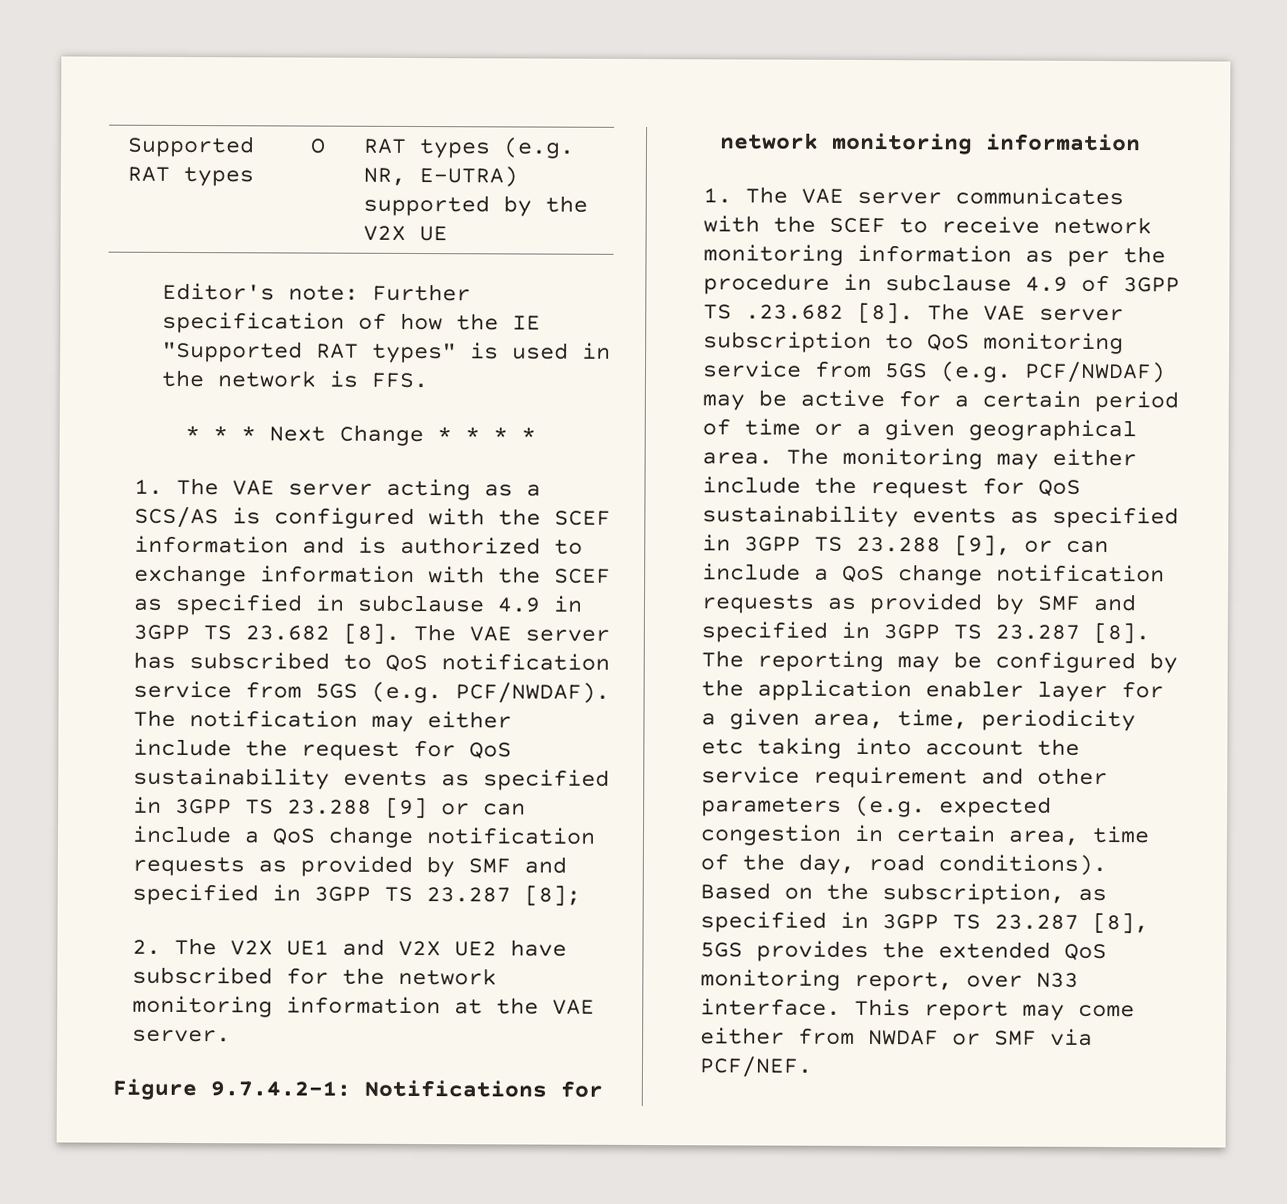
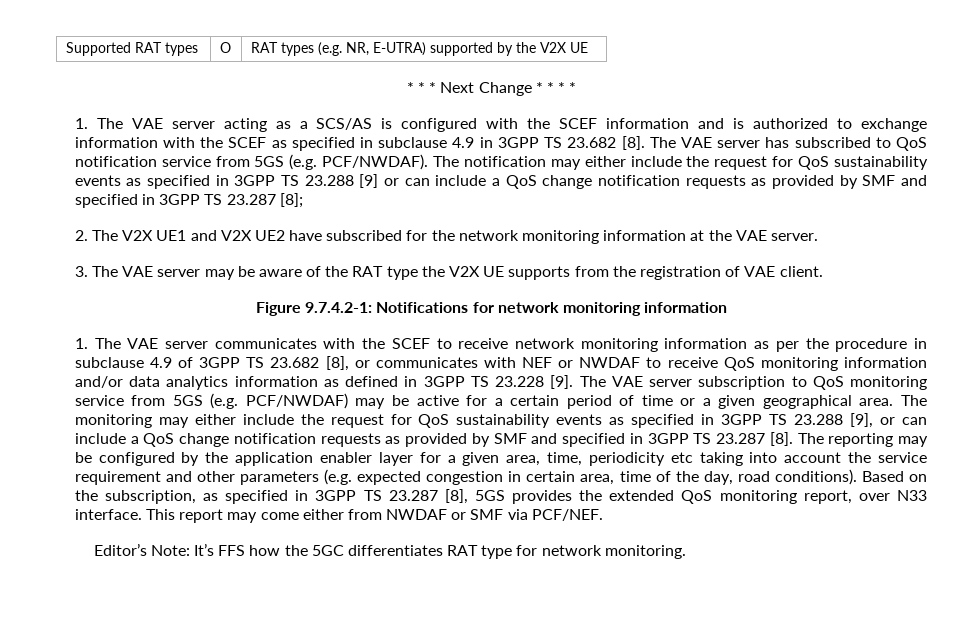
- Editor's note: Further specification of how the IE "Supported RAT types" is used in the network is FFS.
+ 3. The VAE server may be aware of the RAT type the V2X UE supports from the registration of VAE client.
- 1. The VAE server communicates with the SCEF to receive network monitoring information as per the procedure in subclause 4.9 of 3GPP TS .23.682 [8].
+ 1. The VAE server communicates with the SCEF to receive network monitoring information as per the procedure in subclause 4.9 of 3GPP TS 23.682 [8], or communicates with NEF or NWDAF to receive QoS monitoring information and/or data analytics information as defined in 3GPP TS 23.228 [9].
+ Editor’s Note: It’s FFS how the 5GC differentiates RAT type for network monitoring.

